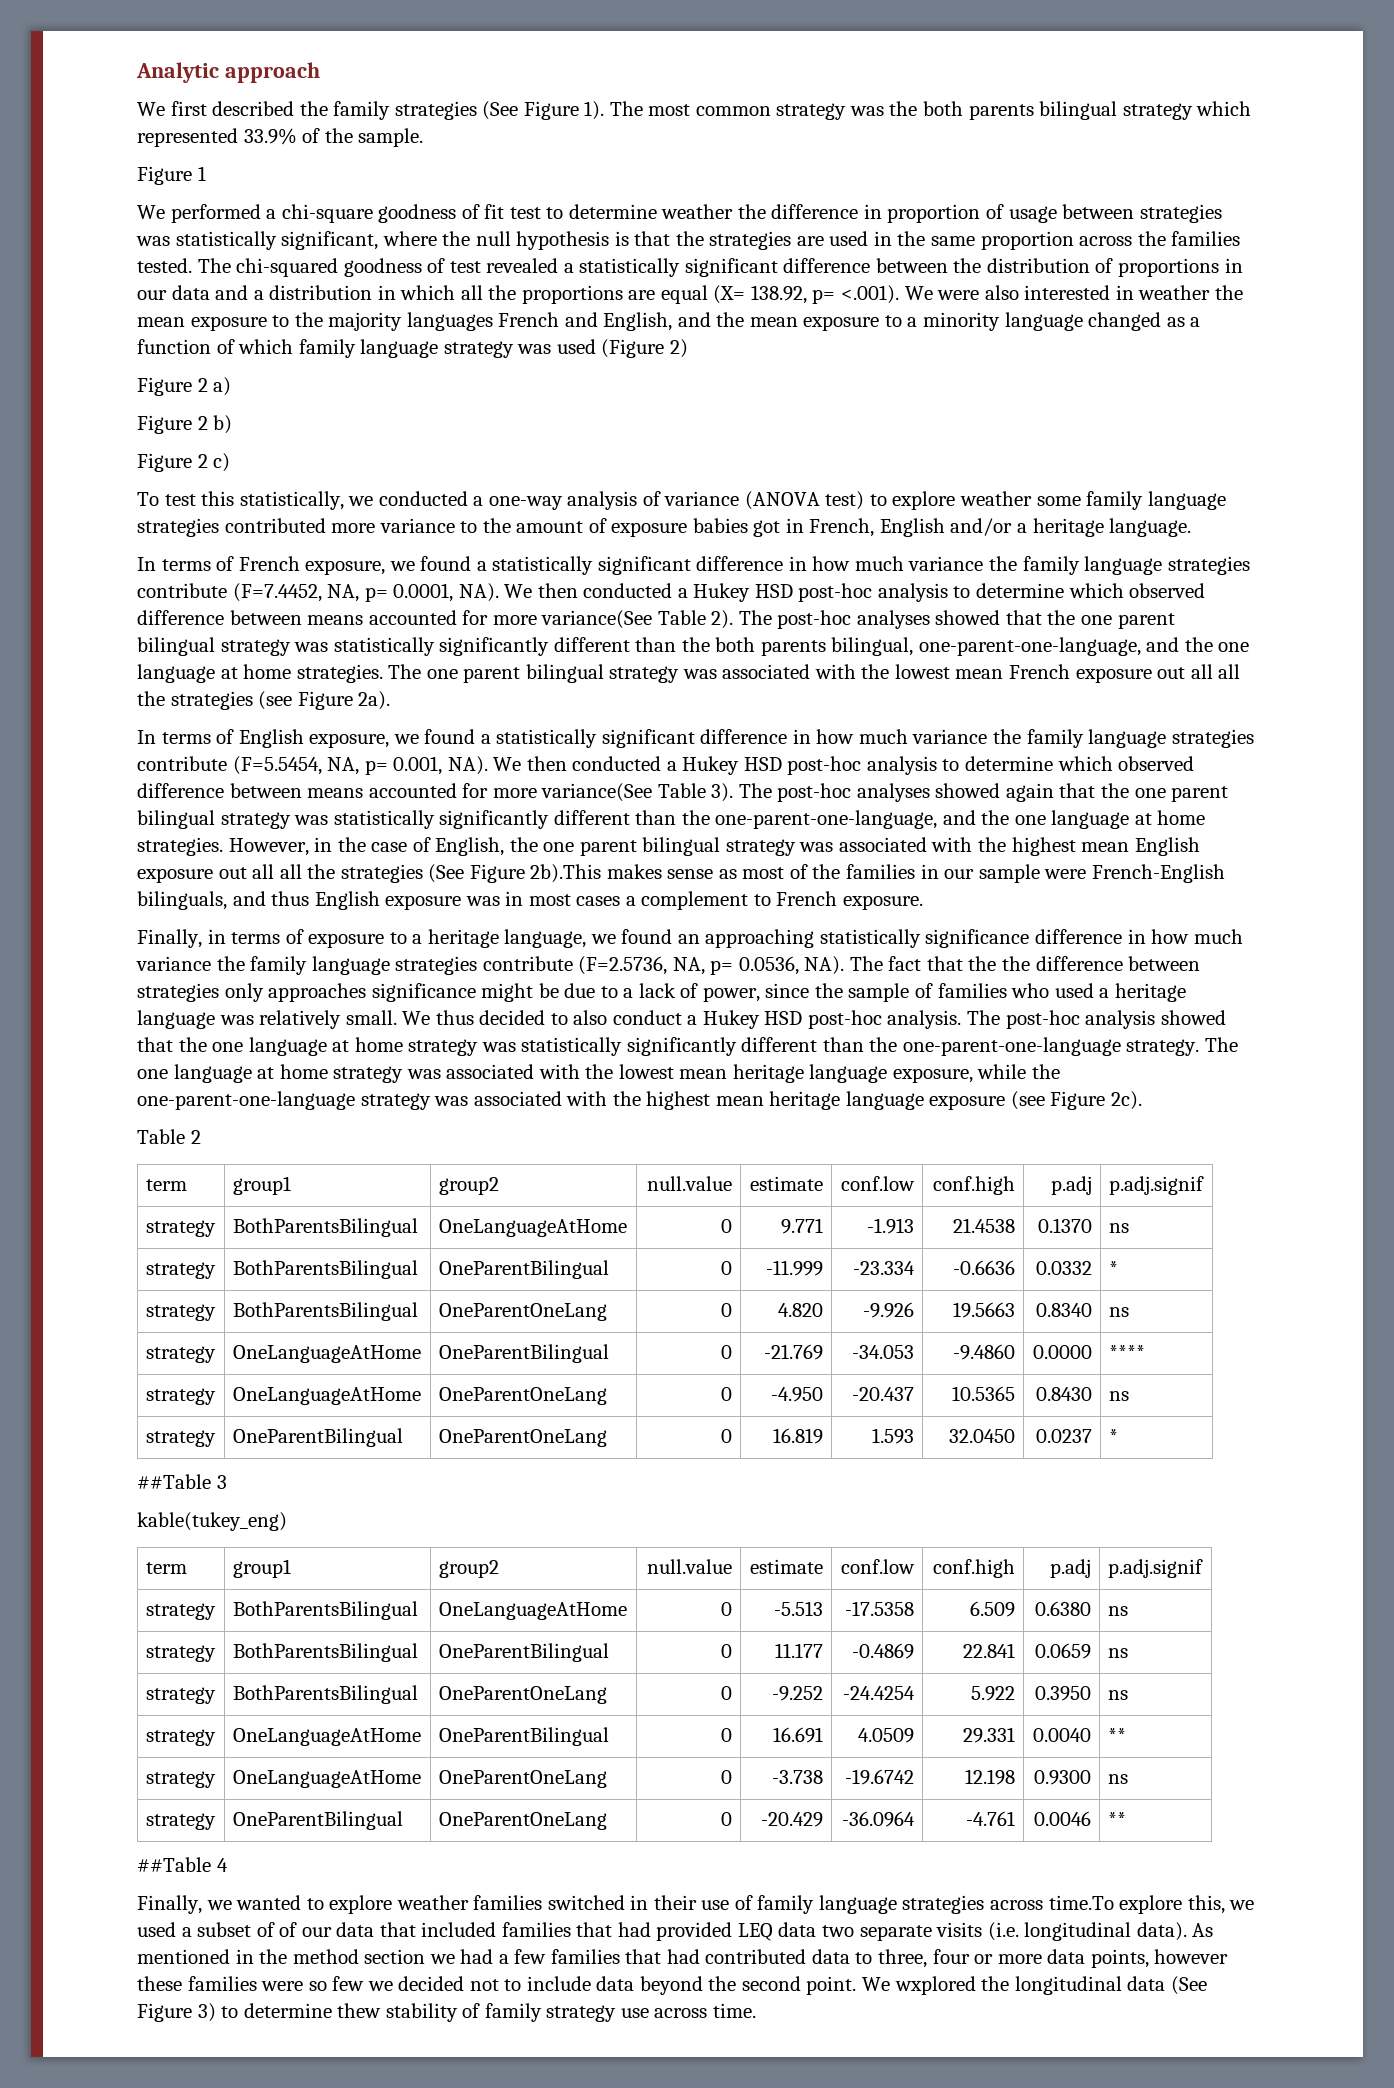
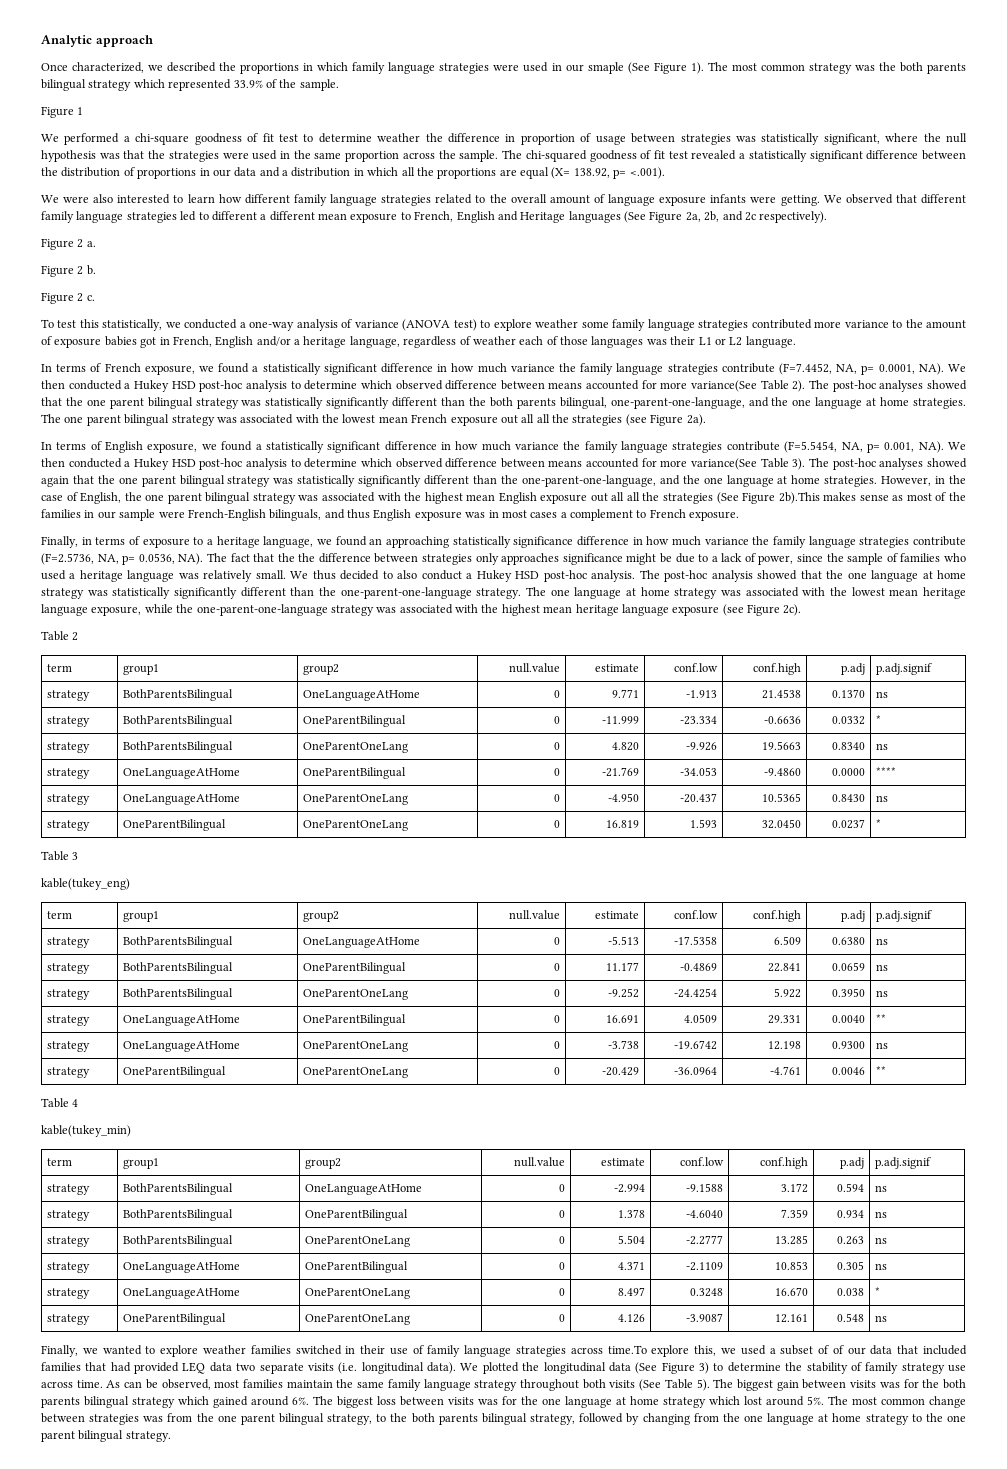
- We first described the family strategies (See Figure 1).
+ Once characterized, we described the proportions in which family language strategies were used in our smaple (See Figure 1).
- We performed a chi-square goodness of fit test to determine weather the difference in proportion of usage between strategies was statistically significant, where the null hypothesis is that the strategies are used in the same proportion across the families tested.
+ We performed a chi-square goodness of fit test to determine weather the difference in proportion of usage between strategies was statistically significant, where the null hypothesis was that the strategies were used in the same proportion across the sample.
- The chi-squared goodness of test revealed a statistically significant difference between the distribution of proportions in our data and a distribution in which all the proportions are equal (X= 138.92, p= <.001). We were also interested in weather the mean exposure to the majority languages French and English, and the mean exposure to a minority language changed as a function of which family language strategy was used (Figure 2)
- Figure 2 a)
- Figure 2 b)
- Figure 2 c)
+ The chi-squared goodness of fit test revealed a statistically significant difference between the distribution of proportions in our data and a distribution in which all the proportions are equal (X= 138.92, p= <.001).
+ We were also interested to learn how different family language strategies related to the overall amount of language exposure infants were getting. We observed that different family language strategies led to different a different mean exposure to French, English and Heritage languages (See Figure 2a, 2b, and 2c respectively).
+ Figure 2 a.
+ Figure 2 b.
+ Figure 2 c.
- To test this statistically, we conducted a one-way analysis of variance (ANOVA test) to explore weather some family language strategies contributed more variance to the amount of exposure babies got in French, English and/or a heritage language.
+ To test this statistically, we conducted a one-way analysis of variance (ANOVA test) to explore weather some family language strategies contributed more variance to the amount of exposure babies got in French, English and/or a heritage language, regardless of weather each of those languages was their L1 or L2 language.
- ##Table 3
+ Table 3
- ##Table 4
+ Table 4
+ kable(tukey_min)
+ term | group1 | group2 | null.value | estimate | conf.low | conf.high | p.adj | p.adj.signif
+ strategy | BothParentsBilingual | OneLanguageAtHome | 0 | -2.994 | -9.1588 | 3.172 | 0.594 | ns
+ strategy | BothParentsBilingual | OneParentBilingual | 0 | 1.378 | -4.6040 | 7.359 | 0.934 | ns
+ strategy | BothParentsBilingual | OneParentOneLang | 0 | 5.504 | -2.2777 | 13.285 | 0.263 | ns
+ strategy | OneLanguageAtHome | OneParentBilingual | 0 | 4.371 | -2.1109 | 10.853 | 0.305 | ns
+ strategy | OneLanguageAtHome | OneParentOneLang | 0 | 8.497 | 0.3248 | 16.670 | 0.038 | *
+ strategy | OneParentBilingual | OneParentOneLang | 0 | 4.126 | -3.9087 | 12.161 | 0.548 | ns
- As mentioned in the method section we had a few families that had contributed data to three, four or more data points, however these families were so few we decided not to include data beyond the second point. We wxplored the longitudinal data (See Figure 3) to determine thew stability of family strategy use across time.
+ We plotted the longitudinal data (See Figure 3) to determine the stability of family strategy use across time.
+ As can be observed, most families maintain the same family language strategy throughout both visits (See Table 5). The biggest gain between visits was for the both parents bilingual strategy which gained around 6%. The biggest loss between visits was for the one language at home strategy which lost around 5%. The most common change between strategies was from the one parent bilingual strategy, to the both parents bilingual strategy, followed by changing from the one language at home strategy to the one parent bilingual strategy.

